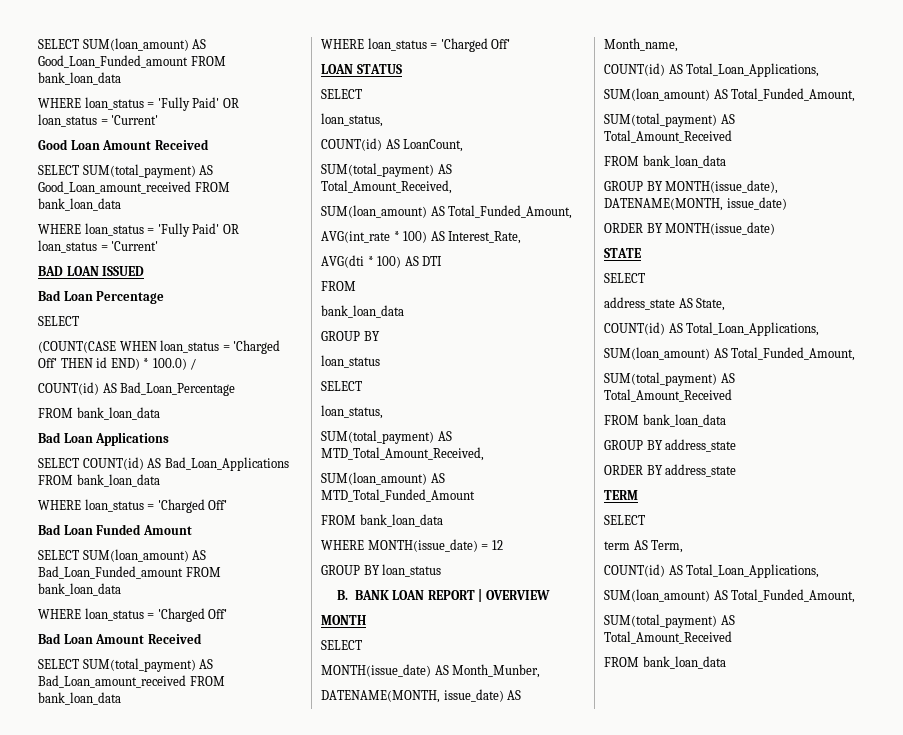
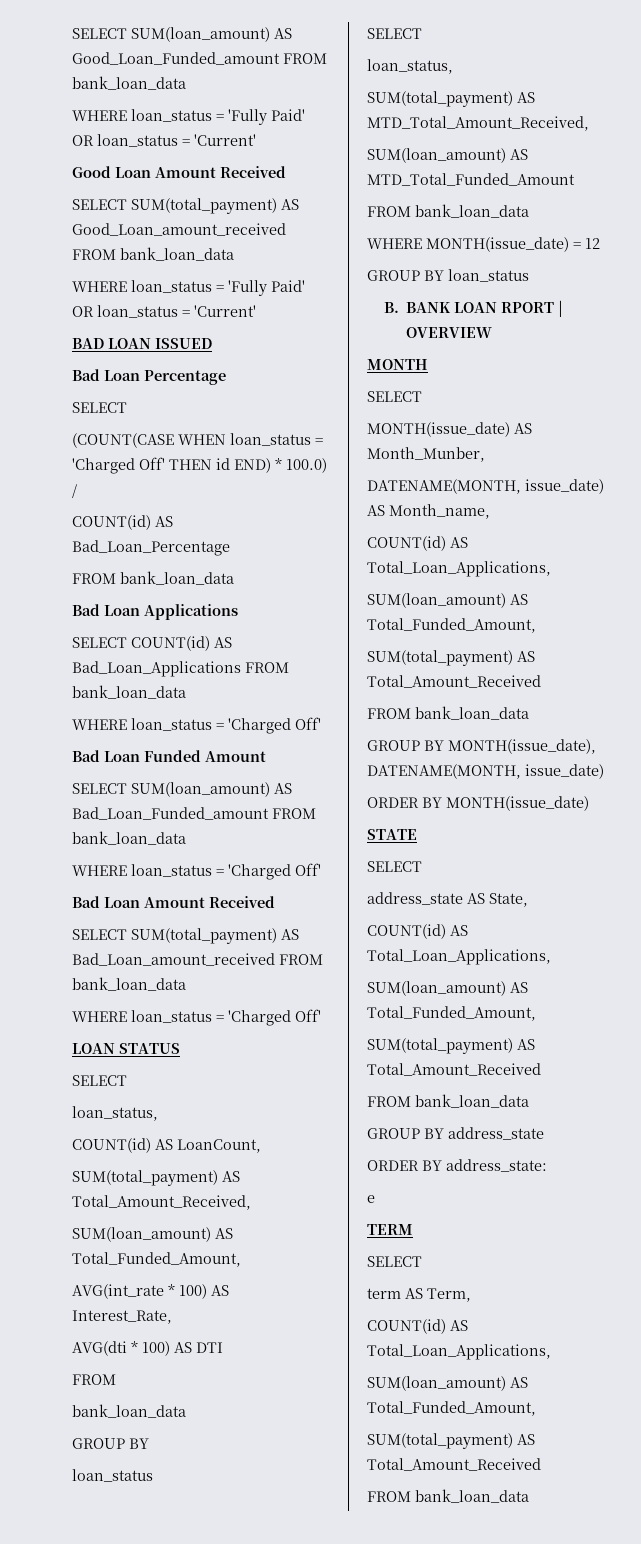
- B. BANK LOAN REPORT | OVERVIEW
+ B. BANK LOAN RPORT | OVERVIEW
- ORDER BY address_state
+ ORDER BY address_state:
+ e

